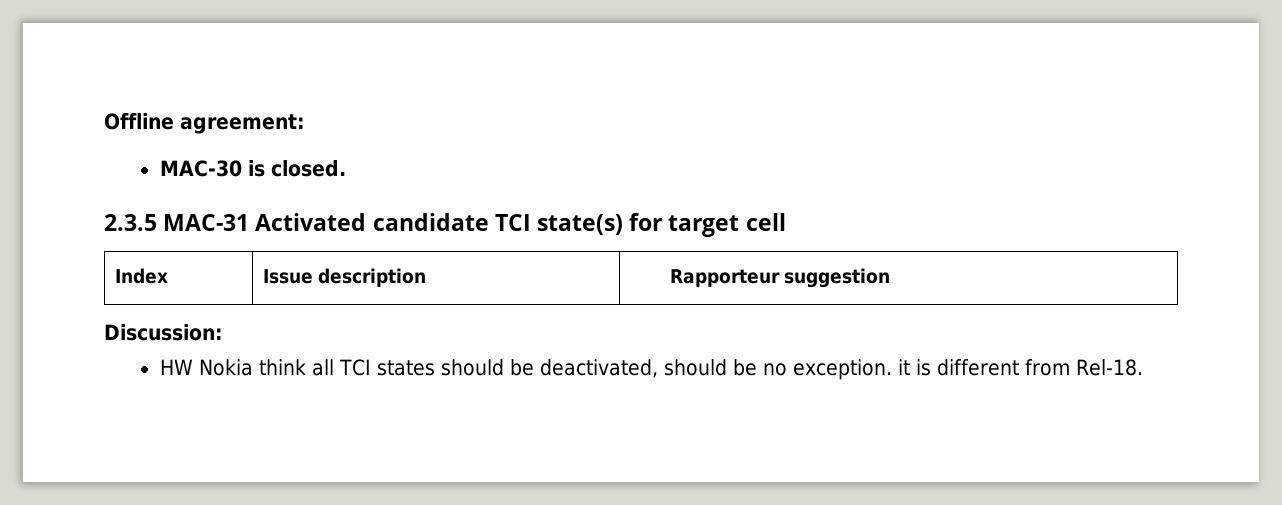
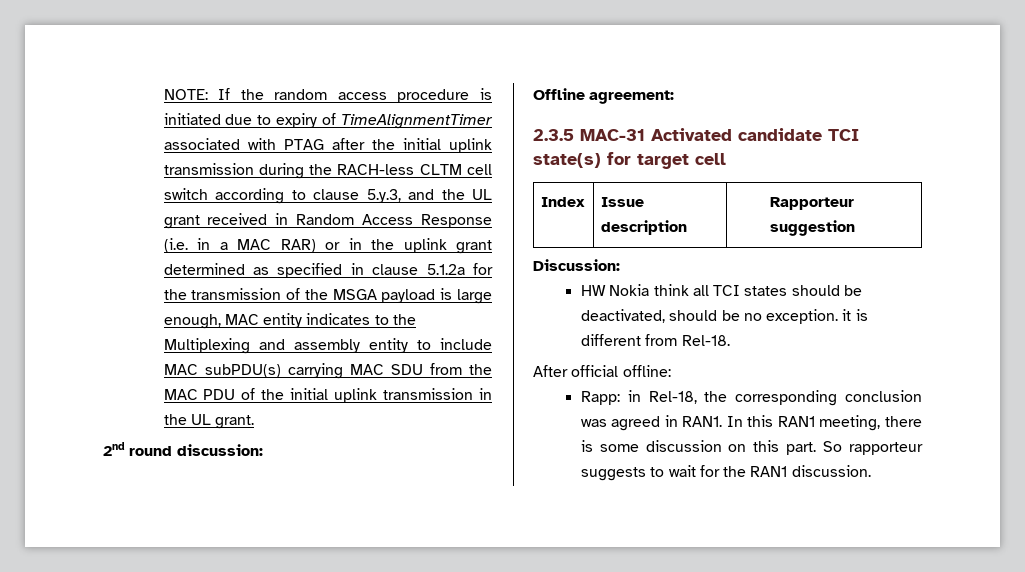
+ NOTE: If the random access procedure is initiated due to expiry of TimeAlignmentTimer associated with PTAG after the initial uplink transmission during the RACH-less CLTM cell switch according to clause 5.y.3, and the UL grant received in Random Access Response (i.e. in a MAC RAR) or in the uplink grant determined as specified in clause 5.1.2a for the transmission of the MSGA payload is large enough, MAC entity indicates to the Multiplexing and assembly entity to include MAC subPDU(s) carrying MAC SDU from the MAC PDU of the initial uplink transmission in the UL grant.
+ 2nd round discussion:
- MAC-30 is closed.
+ After official offline:
+ Rapp: in Rel-18, the corresponding conclusion was agreed in RAN1. In this RAN1 meeting, there is some discussion on this part. So rapporteur suggests to wait for the RAN1 discussion.

